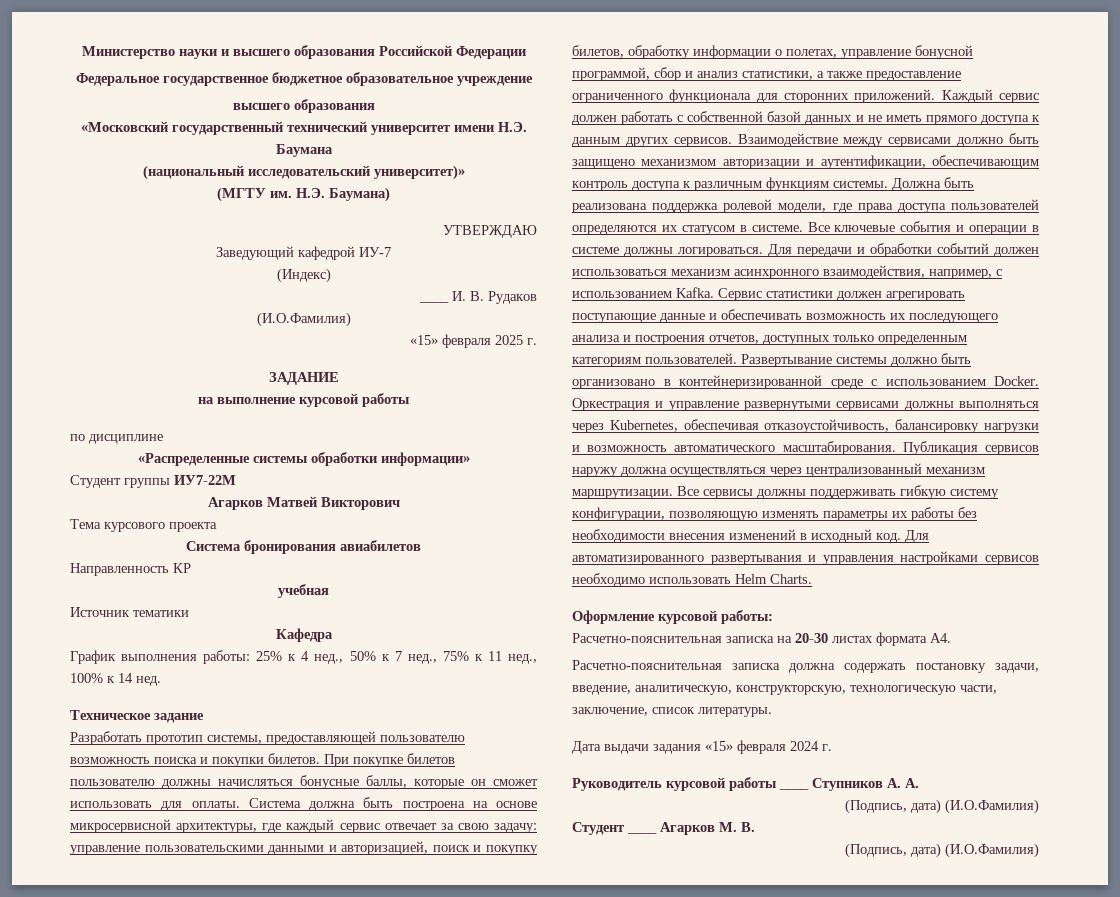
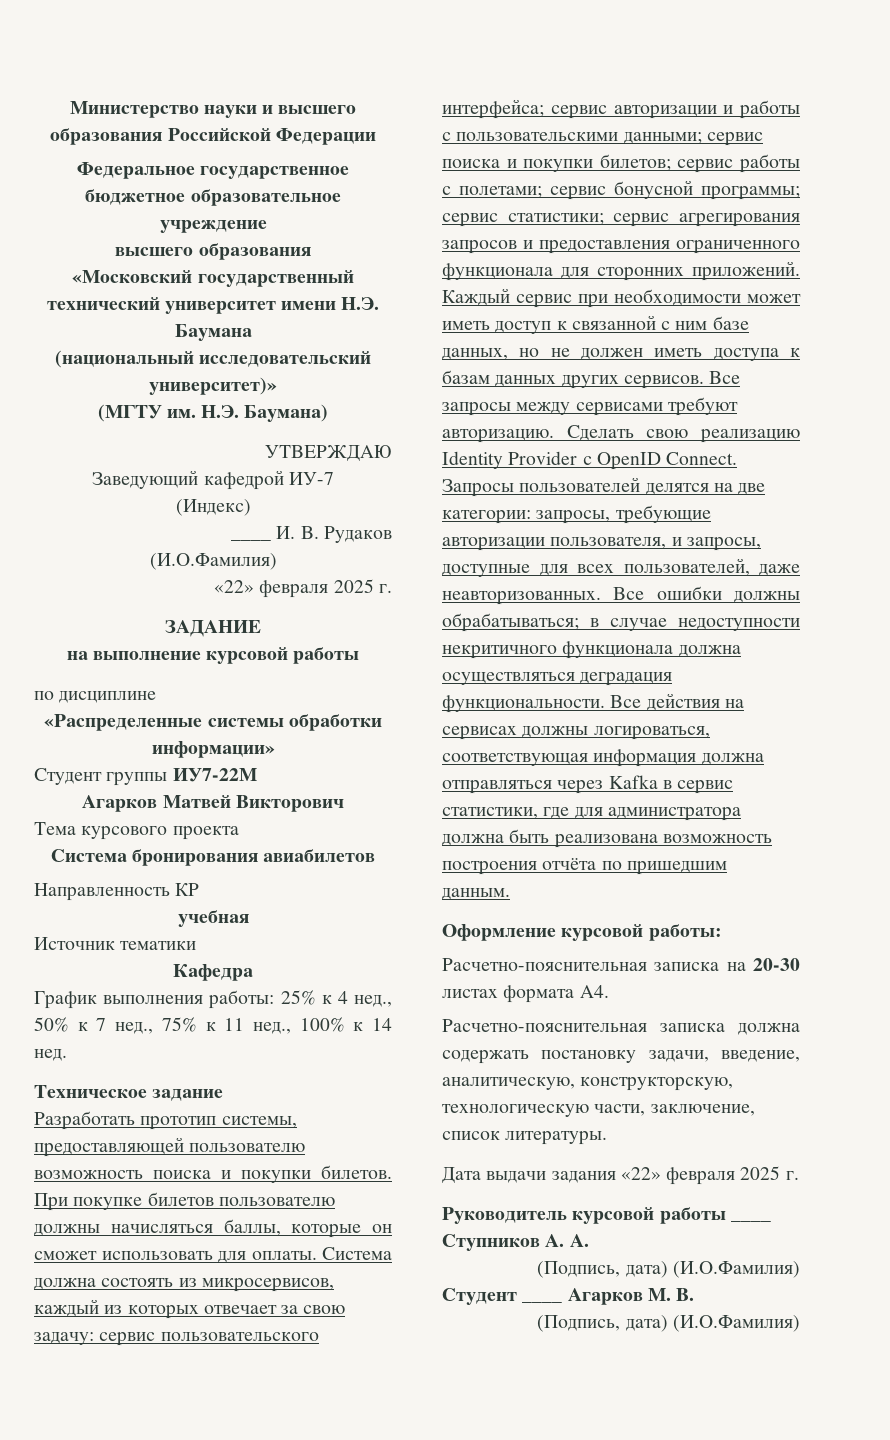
  ____ И. В. Рудаков
  (И.О.Фамилия)
- «15» февраля 2025 г.
+ «22» февраля 2025 г.
- При покупке билетов пользователю должны начисляться бонусные баллы, которые он сможет использовать для оплаты.
+ При покупке билетов пользователю должны начисляться баллы, которые он сможет использовать для оплаты.
- Система должна быть построена на основе микросервисной архитектуры, где каждый сервис отвечает за свою задачу: управление пользовательскими данными и авторизацией, поиск и покупку билетов, обработку информации о полетах, управление бонусной программой, сбор и анализ статистики, а также предоставление ограниченного функционала для сторонних приложений.
+ Система должна состоять из микросервисов, каждый из которых отвечает за свою задачу: сервис пользовательского интерфейса; сервис авторизации и работы с пользовательскими данными; сервис поиска и покупки билетов; сервис работы с полетами; сервис бонусной программы; сервис статистики; сервис агрегирования запросов и предоставления ограниченного функционала для сторонних приложений.
- Каждый сервис должен работать с собственной базой данных и не иметь прямого доступа к данным других сервисов. Взаимодействие между сервисами должно быть защищено механизмом авторизации и аутентификации, обеспечивающим контроль доступа к различным функциям системы. Должна быть реализована поддержка ролевой модели, где права доступа пользователей определяются их статусом в системе. Все ключевые события и операции в системе должны логироваться. Для передачи и обработки событий должен использоваться механизм асинхронного взаимодействия, например, с использованием Kafka. Сервис статистики должен агрегировать поступающие данные и обеспечивать возможность их последующего анализа и построения отчетов, доступных только определенным категориям пользователей. Развертывание системы должно быть организовано в контейнеризированной среде с использованием Docker. Оркестрация и управление развернутыми сервисами должны выполняться через Kubernetes, обеспечивая отказоустойчивость, балансировку нагрузки и возможность автоматического масштабирования. Публикация сервисов наружу должна осуществляться через централизованный механизм маршрутизации. Все сервисы должны поддерживать гибкую систему конфигурации, позволяющую изменять параметры их работы без необходимости внесения изменений в исходный код. Для автоматизированного развертывания и управления настройками сервисов необходимо использовать Helm Charts.
+ Каждый сервис при необходимости может иметь доступ к связанной с ним базе данных, но не должен иметь доступа к базам данных других сервисов. Все запросы между сервисами требуют авторизацию. Сделать свою реализацию Identity Provider с OpenID Connect. Запросы пользователей делятся на две категории: запросы, требующие авторизации пользователя, и запросы, доступные для всех пользователей, даже неавторизованных. Все ошибки должны обрабатываться; в случае недоступности некритичного функционала должна осуществляться деградация функциональности. Все действия на сервисах должны логироваться, соответствующая информация должна отправляться через Kafka в сервис статистики, где для администратора должна быть реализована возможность построения отчёта по пришедшим данным.
- Дата выдачи задания «15» февраля 2024 г.
+ Дата выдачи задания «22» февраля 2025 г.

